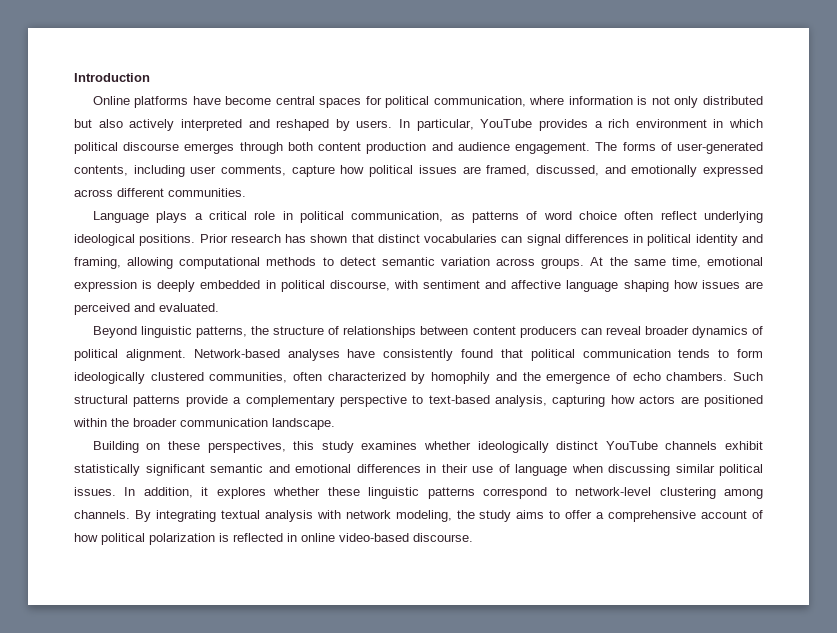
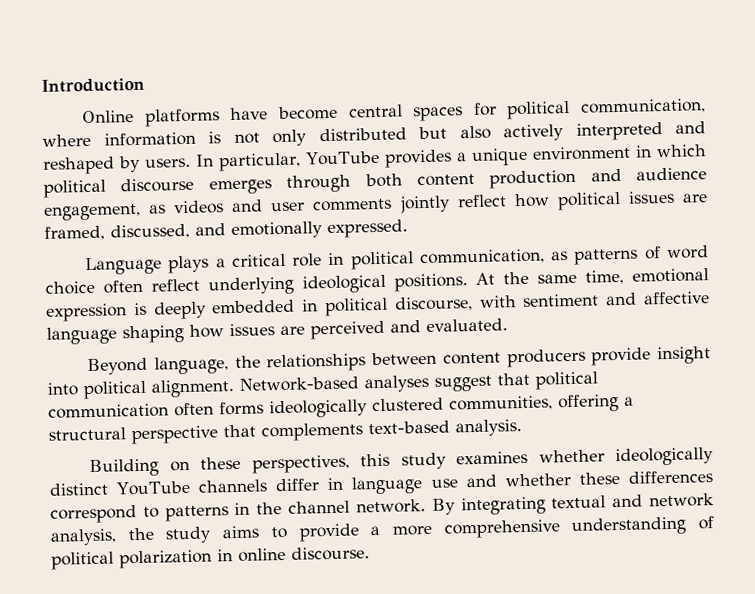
- In particular, YouTube provides a rich environment in which political discourse emerges through both content production and audience engagement. The forms of user-generated contents, including user comments, capture how political issues are framed, discussed, and emotionally expressed across different communities.
+ In particular, YouTube provides a unique environment in which political discourse emerges through both content production and audience engagement, as videos and user comments jointly reflect how political issues are framed, discussed, and emotionally expressed.
- Prior research has shown that distinct vocabularies can signal differences in political identity and framing, allowing computational methods to detect semantic variation across groups.
- Beyond linguistic patterns, the structure of relationships between content producers can reveal broader dynamics of political alignment. Network-based analyses have consistently found that political communication tends to form ideologically clustered communities, often characterized by homophily and the emergence of echo chambers. Such structural patterns provide a complementary perspective to text-based analysis, capturing how actors are positioned within the broader communication landscape.
+ Beyond language, the relationships between content producers provide insight into political alignment. Network-based analyses suggest that political communication often forms ideologically clustered communities, offering a structural perspective that complements text-based analysis.
- Building on these perspectives, this study examines whether ideologically distinct YouTube channels exhibit statistically significant semantic and emotional differences in their use of language when discussing similar political issues. In addition, it explores whether these linguistic patterns correspond to network-level clustering among channels. By integrating textual analysis with network modeling, the study aims to offer a comprehensive account of how political polarization is reflected in online video-based discourse.
+ Building on these perspectives, this study examines whether ideologically distinct YouTube channels differ in language use and whether these differences correspond to patterns in the channel network. By integrating textual and network analysis, the study aims to provide a more comprehensive understanding of political polarization in online discourse.

